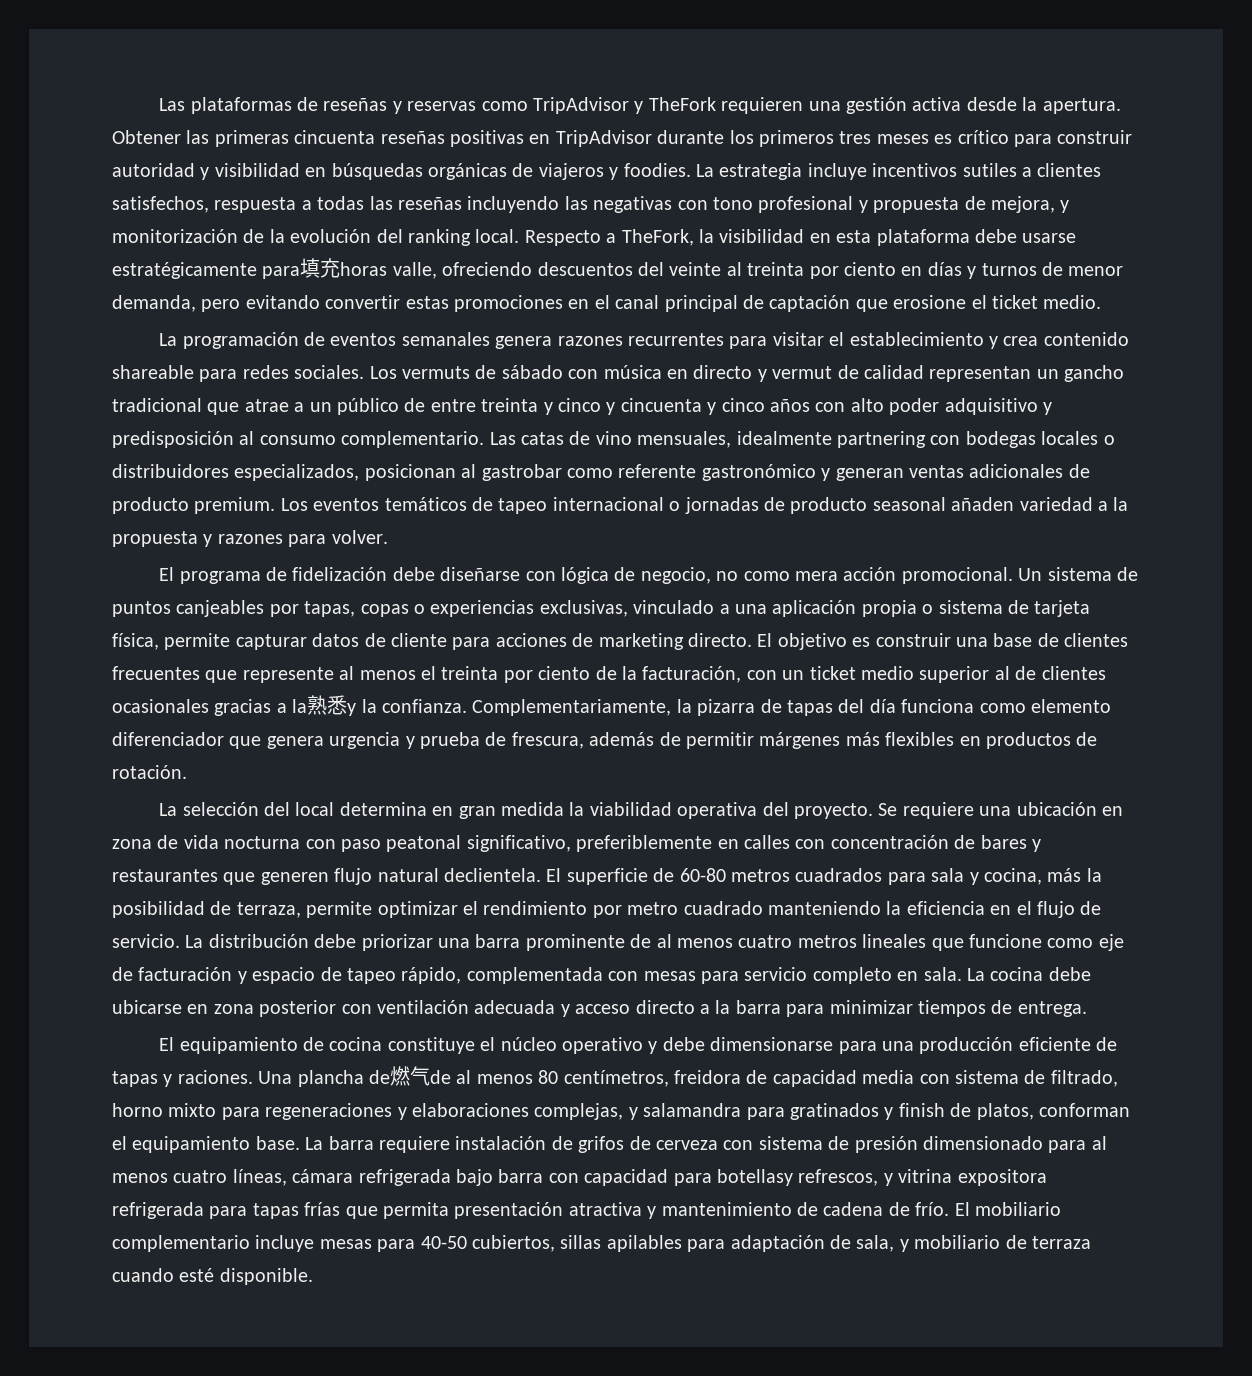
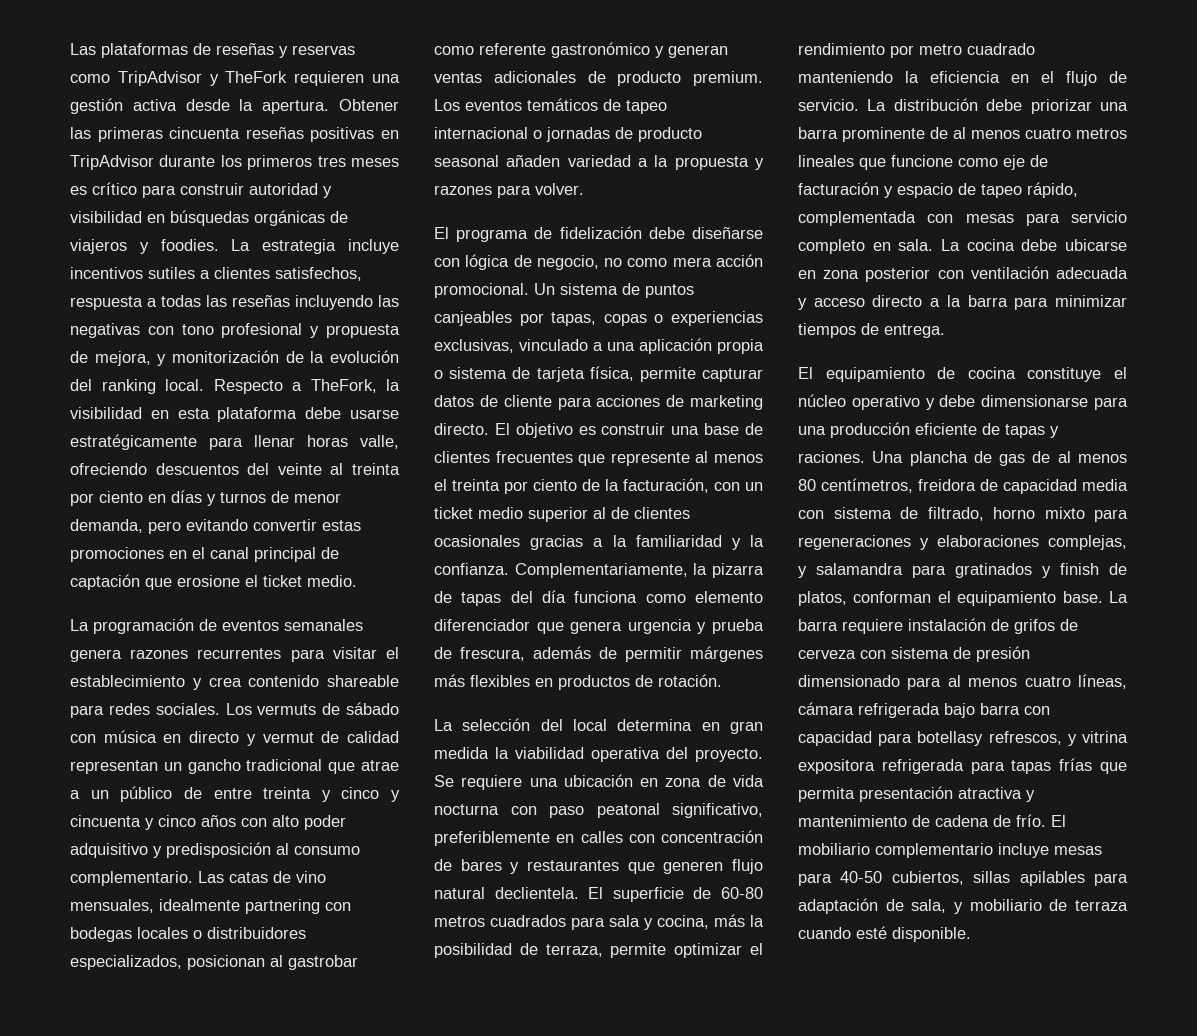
- Respecto a TheFork, la visibilidad en esta plataforma debe usarse estratégicamente para填充horas valle, ofreciendo descuentos del veinte al treinta por ciento en días y turnos de menor demanda, pero evitando convertir estas promociones en el canal principal de captación que erosione el ticket medio.
+ Respecto a TheFork, la visibilidad en esta plataforma debe usarse estratégicamente para llenar horas valle, ofreciendo descuentos del veinte al treinta por ciento en días y turnos de menor demanda, pero evitando convertir estas promociones en el canal principal de captación que erosione el ticket medio.
- El objetivo es construir una base de clientes frecuentes que represente al menos el treinta por ciento de la facturación, con un ticket medio superior al de clientes ocasionales gracias a la熟悉y la confianza.
+ El objetivo es construir una base de clientes frecuentes que represente al menos el treinta por ciento de la facturación, con un ticket medio superior al de clientes ocasionales gracias a la familiaridad y la confianza.
- Una plancha de燃气de al menos 80 centímetros, freidora de capacidad media con sistema de filtrado, horno mixto para regeneraciones y elaboraciones complejas, y salamandra para gratinados y finish de platos, conforman el equipamiento base.
+ Una plancha de gas de al menos 80 centímetros, freidora de capacidad media con sistema de filtrado, horno mixto para regeneraciones y elaboraciones complejas, y salamandra para gratinados y finish de platos, conforman el equipamiento base.

